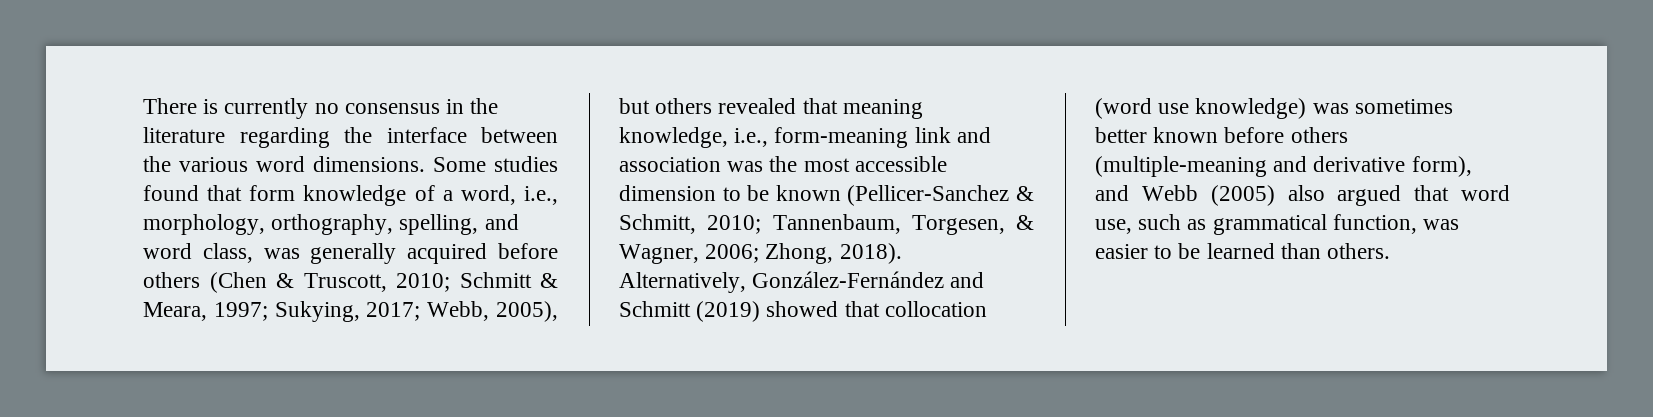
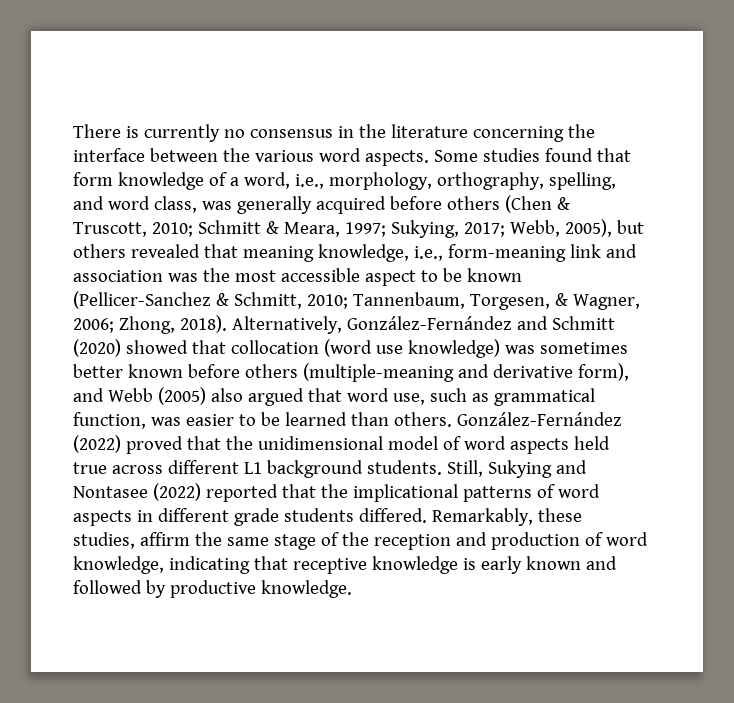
- There is currently no consensus in the literature regarding the interface between the various word dimensions.
+ There is currently no consensus in the literature concerning the interface between the various word aspects.
- Webb, 2005), but others revealed that meaning knowledge, i.e., form-meaning link and association was the most accessible dimension to be known (Pellicer-Sanchez & Schmitt, 2010;
+ Webb, 2005), but others revealed that meaning knowledge, i.e., form-meaning link and association was the most accessible aspect to be known (Pellicer-Sanchez & Schmitt, 2010;
- Alternatively, González-Fernández and Schmitt (2019) showed that collocation (word use knowledge) was sometimes better known before others (multiple-meaning and derivative form), and Webb (2005) also argued that word use, such as grammatical function, was easier to be learned than others.
+ Alternatively, González-Fernández and Schmitt (2020) showed that collocation (word use knowledge) was sometimes better known before others (multiple-meaning and derivative form), and Webb (2005) also argued that word use, such as grammatical function, was easier to be learned than others.
+ González-Fernández (2022) proved that the unidimensional model of word aspects held true across different L1 background students. Still, Sukying and Nontasee (2022) reported that the implicational patterns of word aspects in different grade students differed. Remarkably, these studies, affirm the same stage of the reception and production of word knowledge, indicating that receptive knowledge is early known and followed by productive knowledge.

